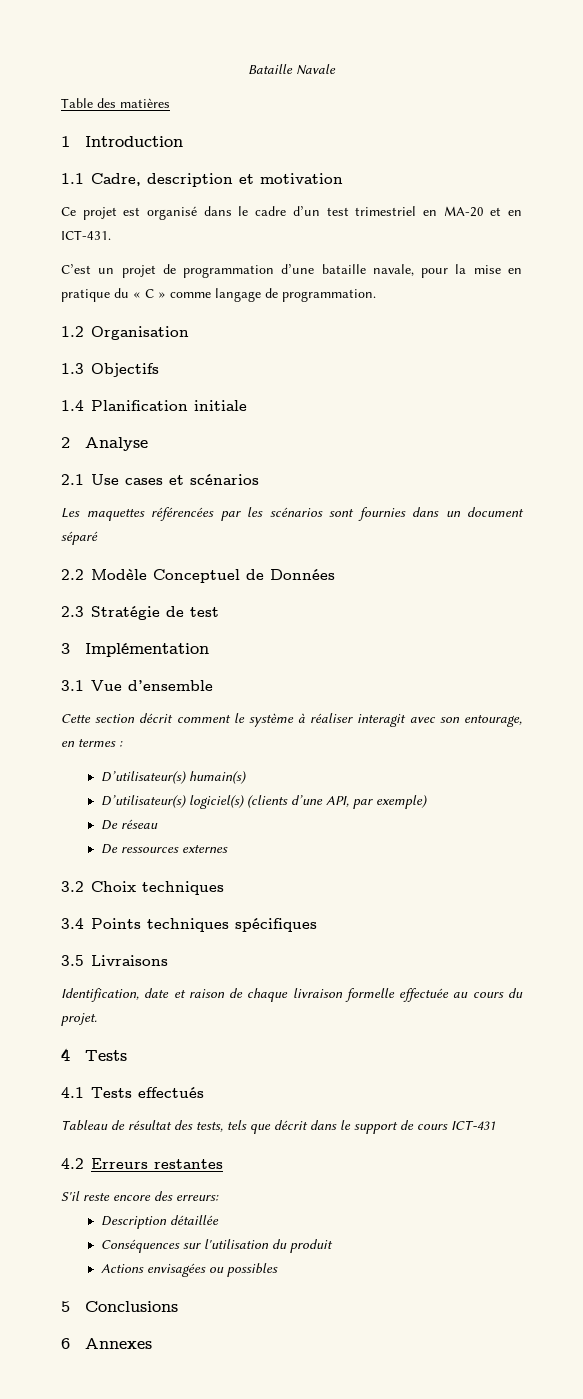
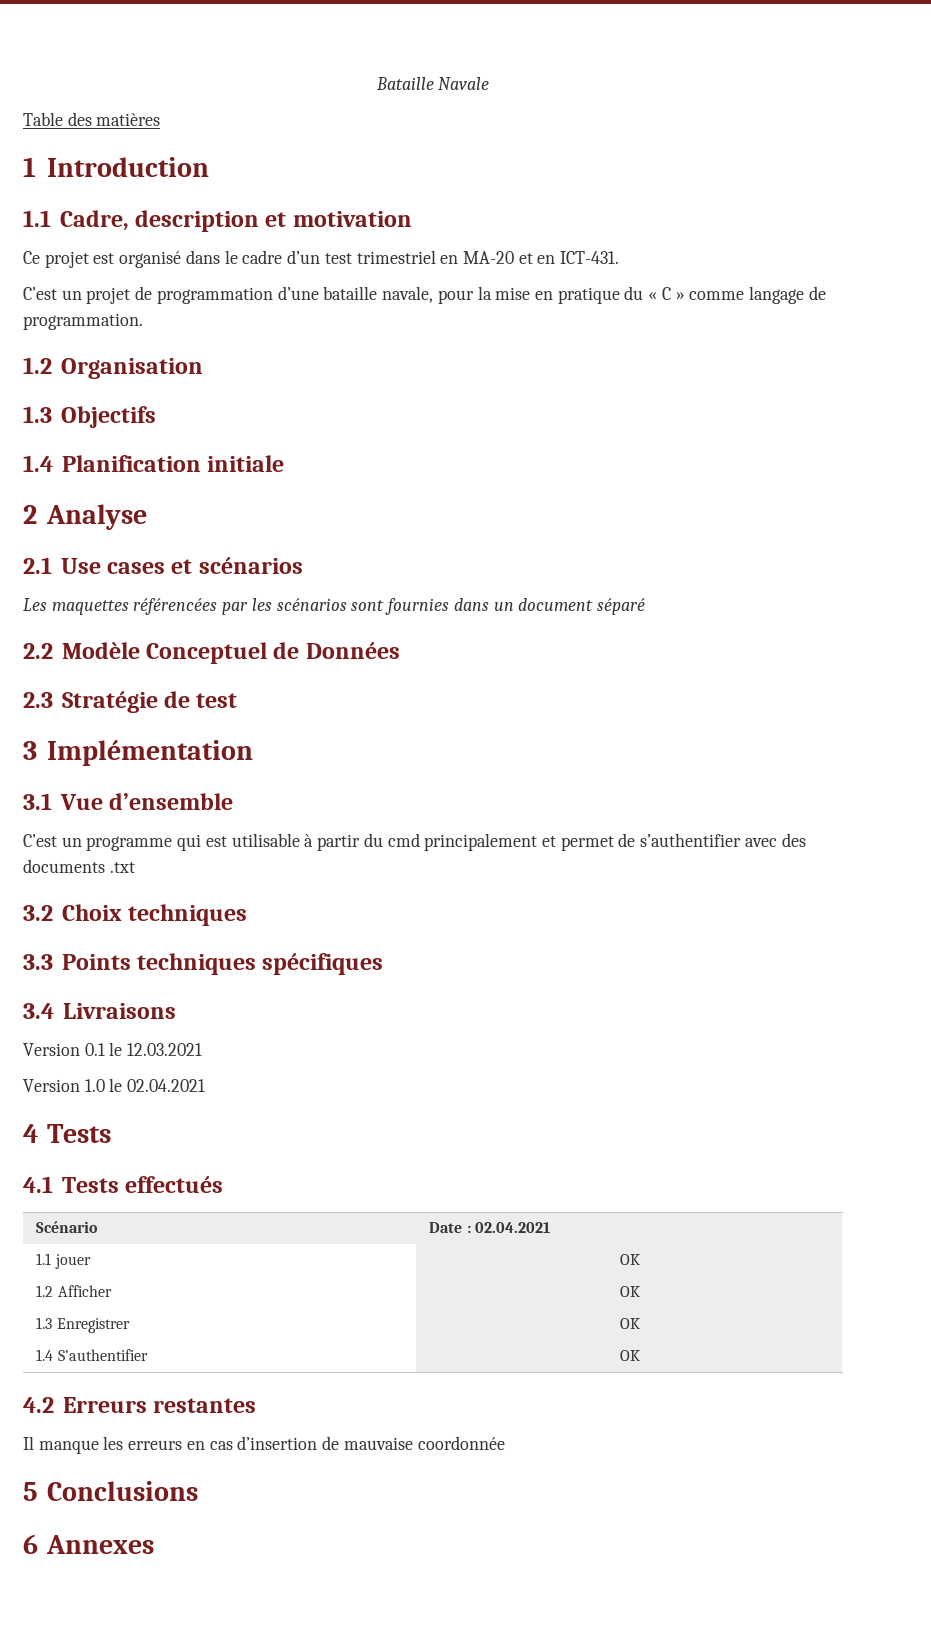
- Cette section décrit comment le système à réaliser interagit avec son entourage, en termes :
- D’utilisateur(s) humain(s)
- D’utilisateur(s) logiciel(s) (clients d’une API, par exemple)
- De réseau
- De ressources externes
+ C’est un programme qui est utilisable à partir du cmd principalement et permet de s’authentifier avec des documents .txt
- 3.4 Points techniques spécifiques
+ 3.3 Points techniques spécifiques
- 3.5 Livraisons
+ 3.4 Livraisons
- Identification, date et raison de chaque livraison formelle effectuée au cours du projet.
+ Version 0.1 le 12.03.2021
+ Version 1.0 le 02.04.2021
- Tableau de résultat des tests, tels que décrit dans le support de cours ICT-431
+ Scénario | Date : 02.04.2021
+ 1.1 jouer | OK
+ 1.2 Afficher | OK
+ 1.3 Enregistrer | OK
+ 1.4 S’authentifier | OK
  4.2 Erreurs restantes
- S'il reste encore des erreurs:
- Description détaillée
- Conséquences sur l'utilisation du produit
- Actions envisagées ou possibles
+ Il manque les erreurs en cas d’insertion de mauvaise coordonnée

